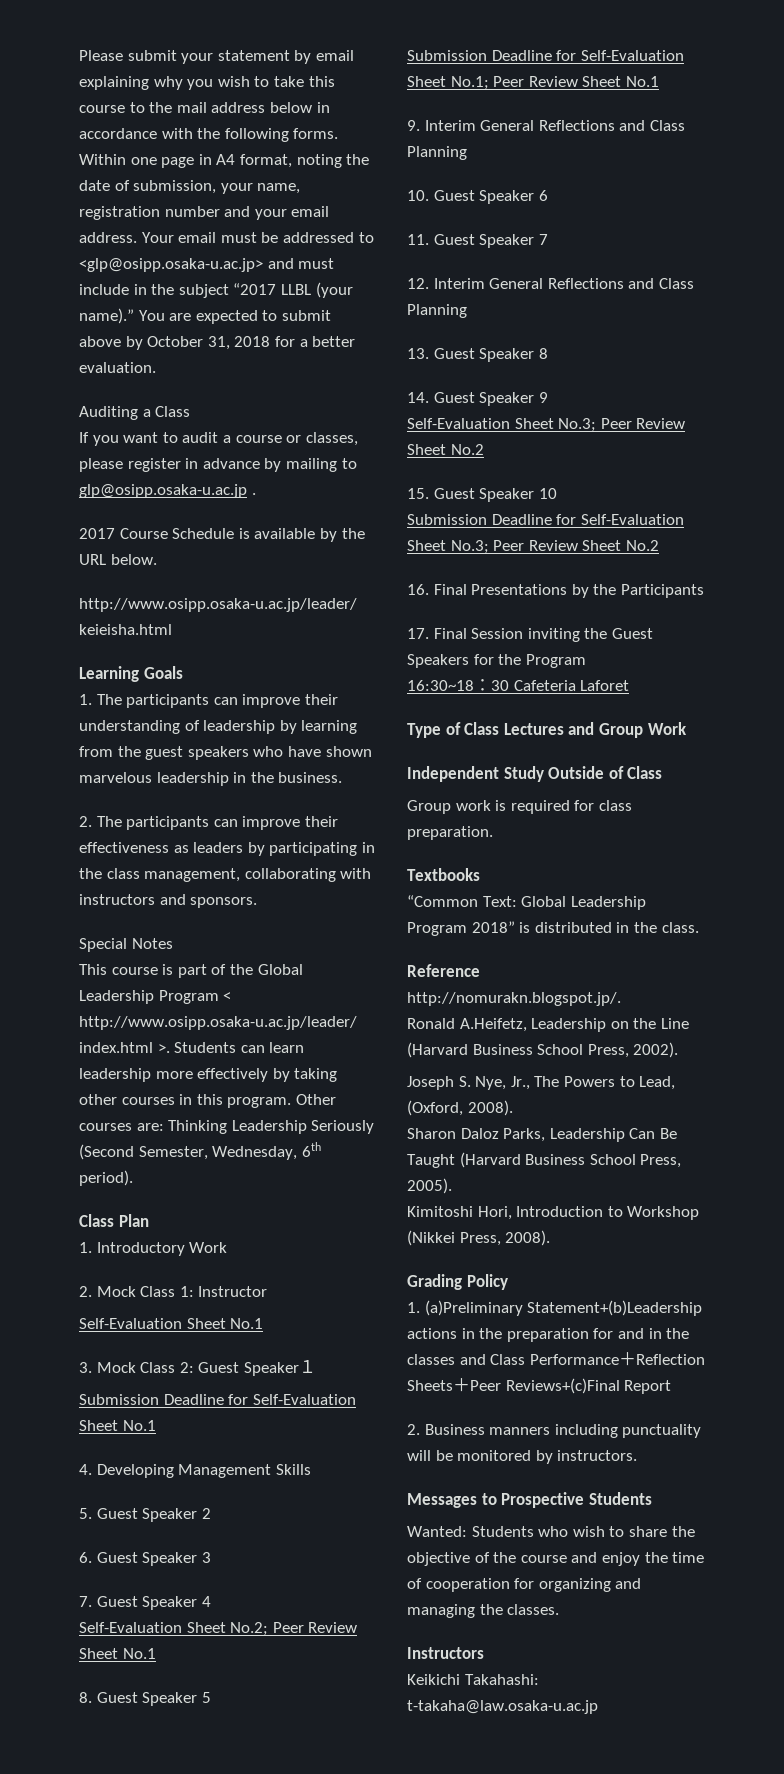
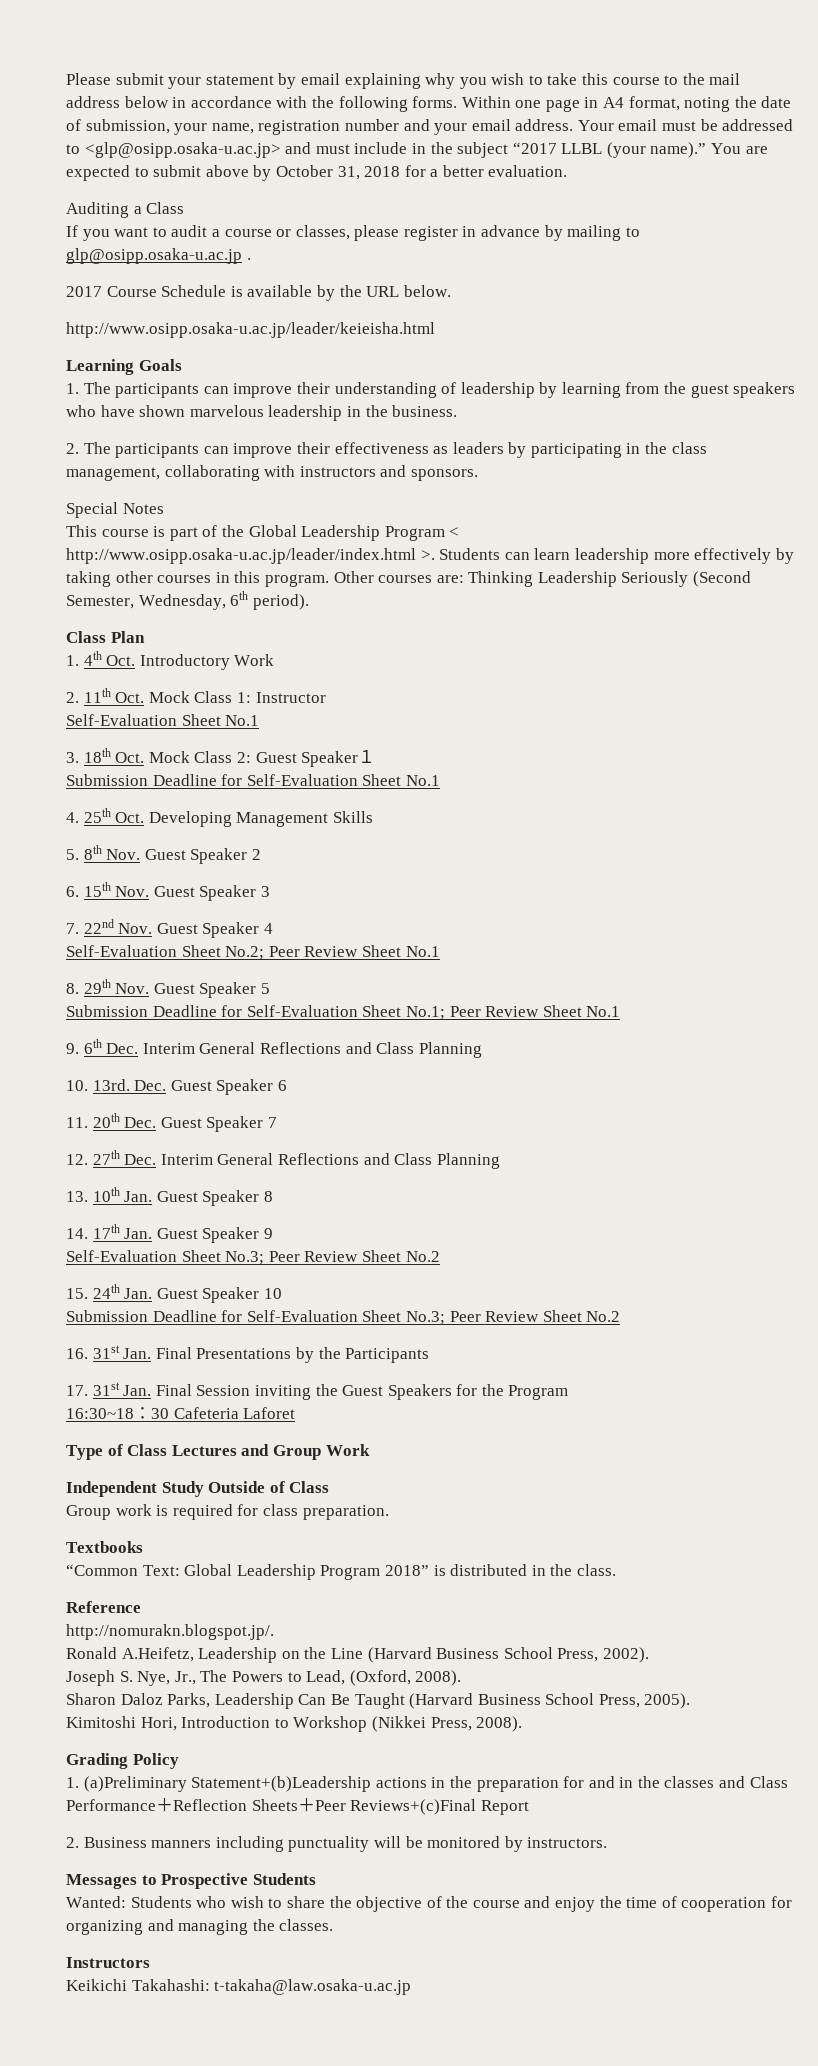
- 1. Introductory Work
+ 1. 4th Oct. Introductory Work
- 2. Mock Class 1: Instructor
+ 2. 11th Oct. Mock Class 1: Instructor
- 3. Mock Class 2: Guest Speaker１
+ 3. 18th Oct. Mock Class 2: Guest Speaker１
- 4. Developing Management Skills
+ 4. 25th Oct. Developing Management Skills
- 5. Guest Speaker 2
+ 5. 8th Nov. Guest Speaker 2
- 6. Guest Speaker 3
+ 6. 15th Nov. Guest Speaker 3
- 7. Guest Speaker 4
+ 7. 22nd Nov. Guest Speaker 4
- 8. Guest Speaker 5
+ 8. 29th Nov. Guest Speaker 5
- 9. Interim General Reflections and Class Planning
+ 9. 6th Dec. Interim General Reflections and Class Planning
- 10. Guest Speaker 6
+ 10. 13rd. Dec. Guest Speaker 6
- 11. Guest Speaker 7
+ 11. 20th Dec. Guest Speaker 7
- 12. Interim General Reflections and Class Planning
+ 12. 27th Dec. Interim General Reflections and Class Planning
- 13. Guest Speaker 8
+ 13. 10th Jan. Guest Speaker 8
- 14. Guest Speaker 9
+ 14. 17th Jan. Guest Speaker 9
- 15. Guest Speaker 10
+ 15. 24th Jan. Guest Speaker 10
- 16. Final Presentations by the Participants
+ 16. 31st Jan. Final Presentations by the Participants
- 17. Final Session inviting the Guest Speakers for the Program
+ 17. 31st Jan. Final Session inviting the Guest Speakers for the Program

